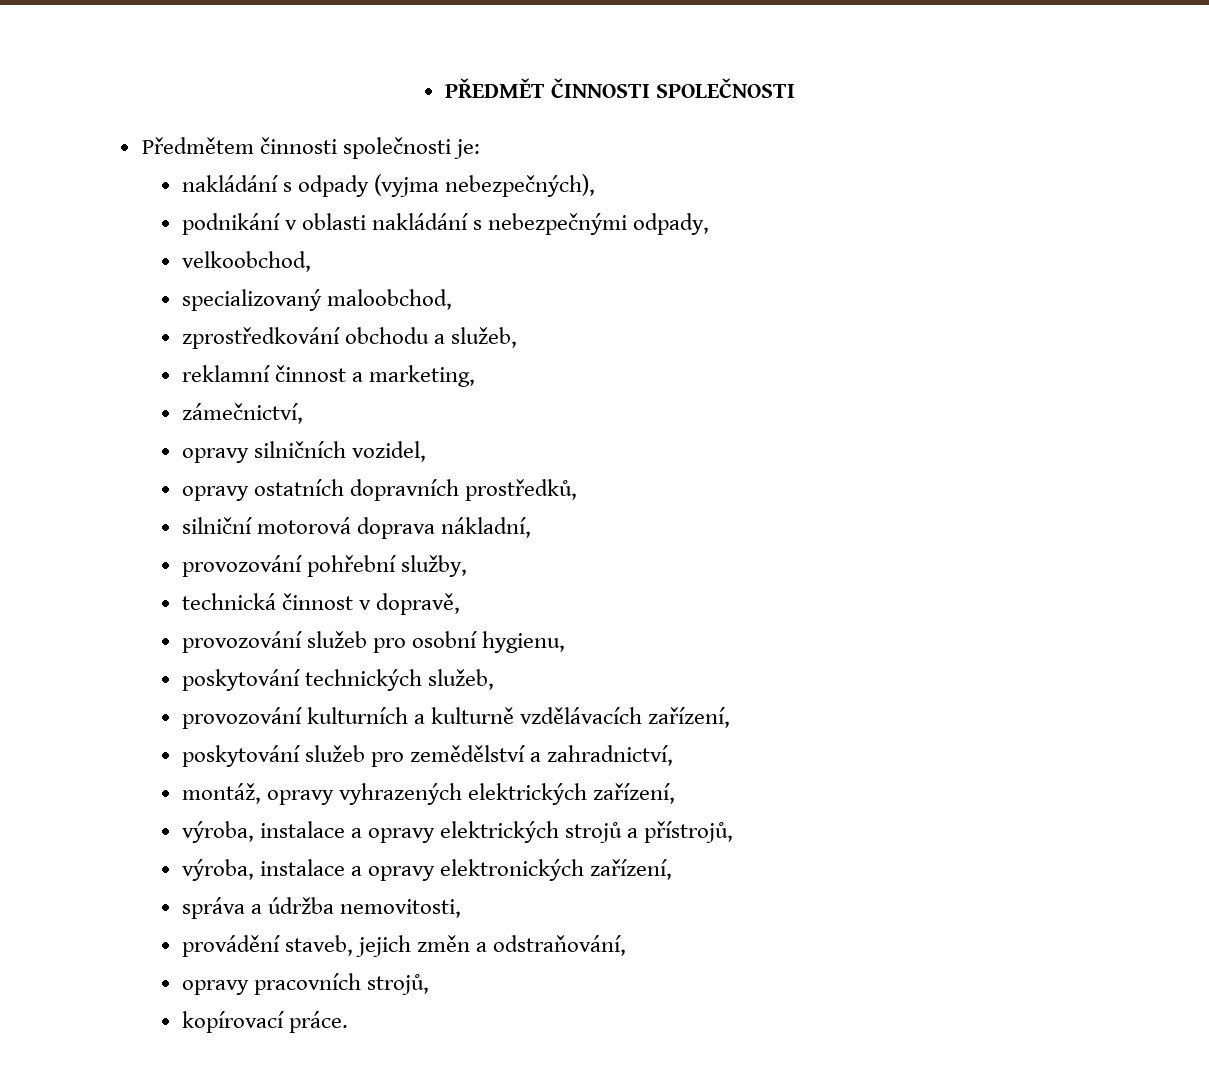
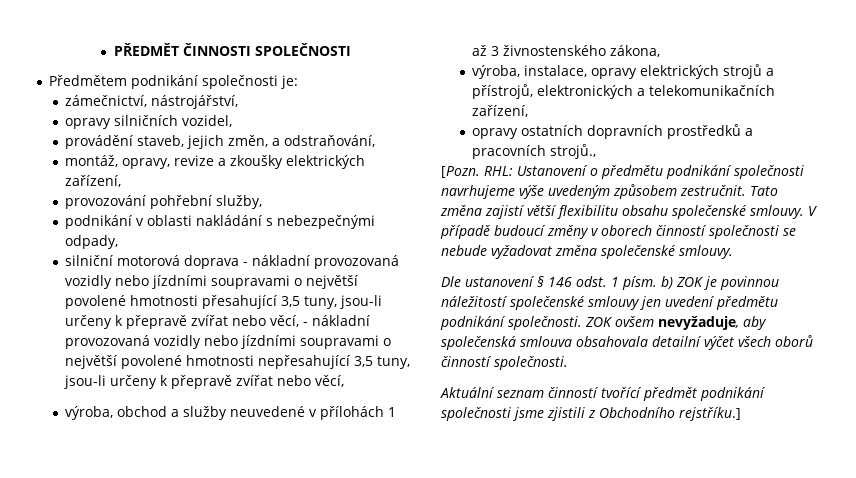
- Předmětem činnosti společnosti je:
+ Předmětem podnikání společnosti je:
- nakládání s odpady (vyjma nebezpečných),
+ zámečnictví, nástrojářství,
+ opravy silničních vozidel,
+ provádění staveb, jejich změn, a odstraňování,
+ montáž, opravy, revize a zkoušky elektrických zařízení,
+ provozování pohřební služby,
- velkoobchod,
- specializovaný maloobchod,
- zprostředkování obchodu a služeb,
- reklamní činnost a marketing,
- zámečnictví,
- opravy silničních vozidel,
- opravy ostatních dopravních prostředků,
- silniční motorová doprava nákladní,
- provozování pohřební služby,
- technická činnost v dopravě,
- provozování služeb pro osobní hygienu,
- poskytování technických služeb,
- provozování kulturních a kulturně vzdělávacích zařízení,
- poskytování služeb pro zemědělství a zahradnictví,
- montáž, opravy vyhrazených elektrických zařízení,
- výroba, instalace a opravy elektrických strojů a přístrojů,
- výroba, instalace a opravy elektronických zařízení,
- správa a údržba nemovitosti,
- provádění staveb, jejich změn a odstraňování,
- opravy pracovních strojů,
- kopírovací práce.
+ silniční motorová doprava - nákladní provozovaná vozidly nebo jízdními soupravami o největší povolené hmotnosti přesahující 3,5 tuny, jsou-li určeny k přepravě zvířat nebo věcí, - nákladní provozovaná vozidly nebo jízdními soupravami o největší povolené hmotnosti nepřesahující 3,5 tuny, jsou-li určeny k přepravě zvířat nebo věcí,
+ výroba, obchod a služby neuvedené v přílohách 1 až 3 živnostenského zákona,
+ výroba, instalace, opravy elektrických strojů a přístrojů, elektronických a telekomunikačních zařízení,
+ opravy ostatních dopravních prostředků a pracovních strojů.,
+ [Pozn. RHL: Ustanovení o předmětu podnikání společnosti navrhujeme výše uvedeným způsobem zestručnit. Tato změna zajistí větší flexibilitu obsahu společenské smlouvy. V případě budoucí změny v oborech činností společnosti se nebude vyžadovat změna společenské smlouvy.
+ Dle ustanovení § 146 odst. 1 písm. b) ZOK je povinnou náležitostí společenské smlouvy jen uvedení předmětu podnikání společnosti. ZOK ovšem nevyžaduje, aby společenská smlouva obsahovala detailní výčet všech oborů činností společnosti.
+ Aktuální seznam činností tvořící předmět podnikání společnosti jsme zjistili z Obchodního rejstříku.]

